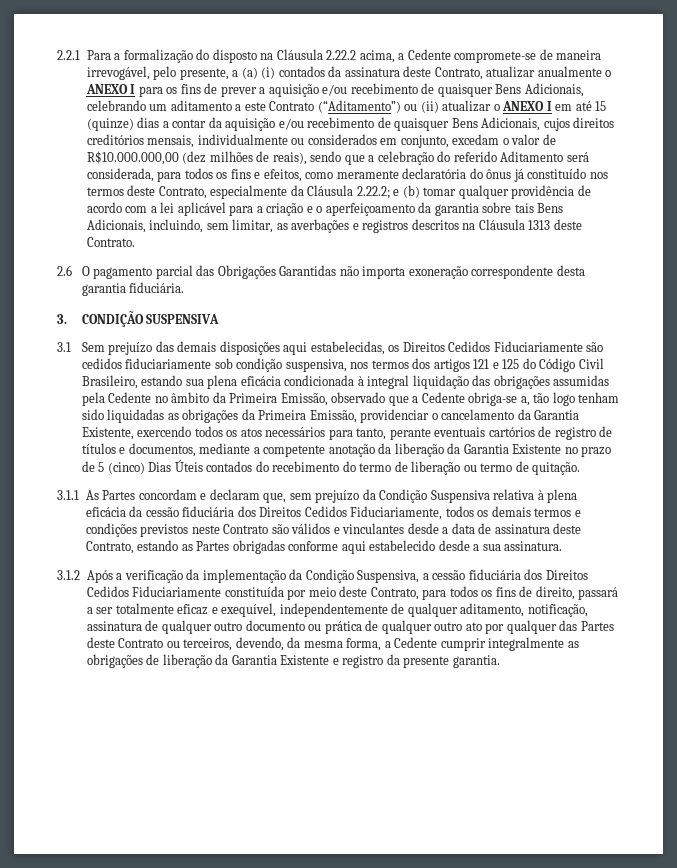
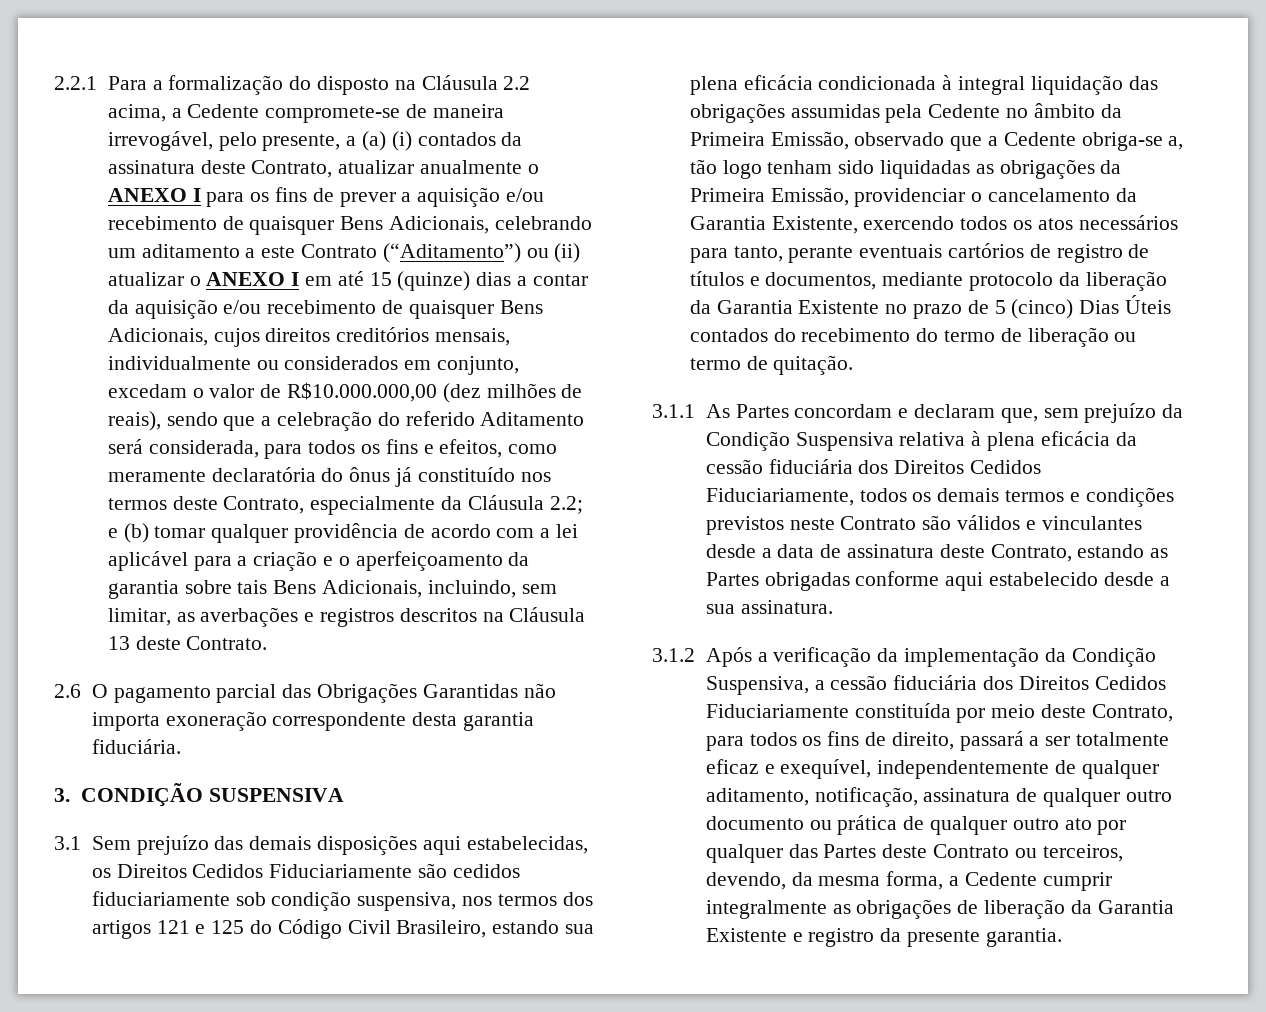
- 2.2.1 Para a formalização do disposto na Cláusula 2.22.2 acima, a Cedente compromete-se de maneira irrevogável, pelo presente, a (a) (i) contados da assinatura deste Contrato, atualizar anualmente o ANEXO I para os fins de prever a aquisição e/ou recebimento de quaisquer Bens Adicionais, celebrando um aditamento a este Contrato (“Aditamento”) ou (ii) atualizar o ANEXO I em até 15 (quinze) dias a contar da aquisição e/ou recebimento de quaisquer Bens Adicionais, cujos direitos creditórios mensais, individualmente ou considerados em conjunto, excedam o valor de R$10.000.000,00 (dez milhões de reais), sendo que a celebração do referido Aditamento será considerada, para todos os fins e efeitos, como meramente declaratória do ônus já constituído nos termos deste Contrato, especialmente da Cláusula 2.22.2;
+ 2.2.1 Para a formalização do disposto na Cláusula 2.2 acima, a Cedente compromete-se de maneira irrevogável, pelo presente, a (a) (i) contados da assinatura deste Contrato, atualizar anualmente o ANEXO I para os fins de prever a aquisição e/ou recebimento de quaisquer Bens Adicionais, celebrando um aditamento a este Contrato (“Aditamento”) ou (ii) atualizar o ANEXO I em até 15 (quinze) dias a contar da aquisição e/ou recebimento de quaisquer Bens Adicionais, cujos direitos creditórios mensais, individualmente ou considerados em conjunto, excedam o valor de R$10.000.000,00 (dez milhões de reais), sendo que a celebração do referido Aditamento será considerada, para todos os fins e efeitos, como meramente declaratória do ônus já constituído nos termos deste Contrato, especialmente da Cláusula 2.2;
- e (b) tomar qualquer providência de acordo com a lei aplicável para a criação e o aperfeiçoamento da garantia sobre tais Bens Adicionais, incluindo, sem limitar, as averbações e registros descritos na Cláusula 1313 deste Contrato.
+ e (b) tomar qualquer providência de acordo com a lei aplicável para a criação e o aperfeiçoamento da garantia sobre tais Bens Adicionais, incluindo, sem limitar, as averbações e registros descritos na Cláusula 13 deste Contrato.
- 3.1 Sem prejuízo das demais disposições aqui estabelecidas, os Direitos Cedidos Fiduciariamente são cedidos fiduciariamente sob condição suspensiva, nos termos dos artigos 121 e 125 do Código Civil Brasileiro, estando sua plena eficácia condicionada à integral liquidação das obrigações assumidas pela Cedente no âmbito da Primeira Emissão, observado que a Cedente obriga-se a, tão logo tenham sido liquidadas as obrigações da Primeira Emissão, providenciar o cancelamento da Garantia Existente, exercendo todos os atos necessários para tanto, perante eventuais cartórios de registro de títulos e documentos, mediante a competente anotação da liberação da Garantia Existente no prazo de 5 (cinco) Dias Úteis contados do recebimento do termo de liberação ou termo de quitação.
+ 3.1 Sem prejuízo das demais disposições aqui estabelecidas, os Direitos Cedidos Fiduciariamente são cedidos fiduciariamente sob condição suspensiva, nos termos dos artigos 121 e 125 do Código Civil Brasileiro, estando sua plena eficácia condicionada à integral liquidação das obrigações assumidas pela Cedente no âmbito da Primeira Emissão, observado que a Cedente obriga-se a, tão logo tenham sido liquidadas as obrigações da Primeira Emissão, providenciar o cancelamento da Garantia Existente, exercendo todos os atos necessários para tanto, perante eventuais cartórios de registro de títulos e documentos, mediante protocolo da liberação da Garantia Existente no prazo de 5 (cinco) Dias Úteis contados do recebimento do termo de liberação ou termo de quitação.

